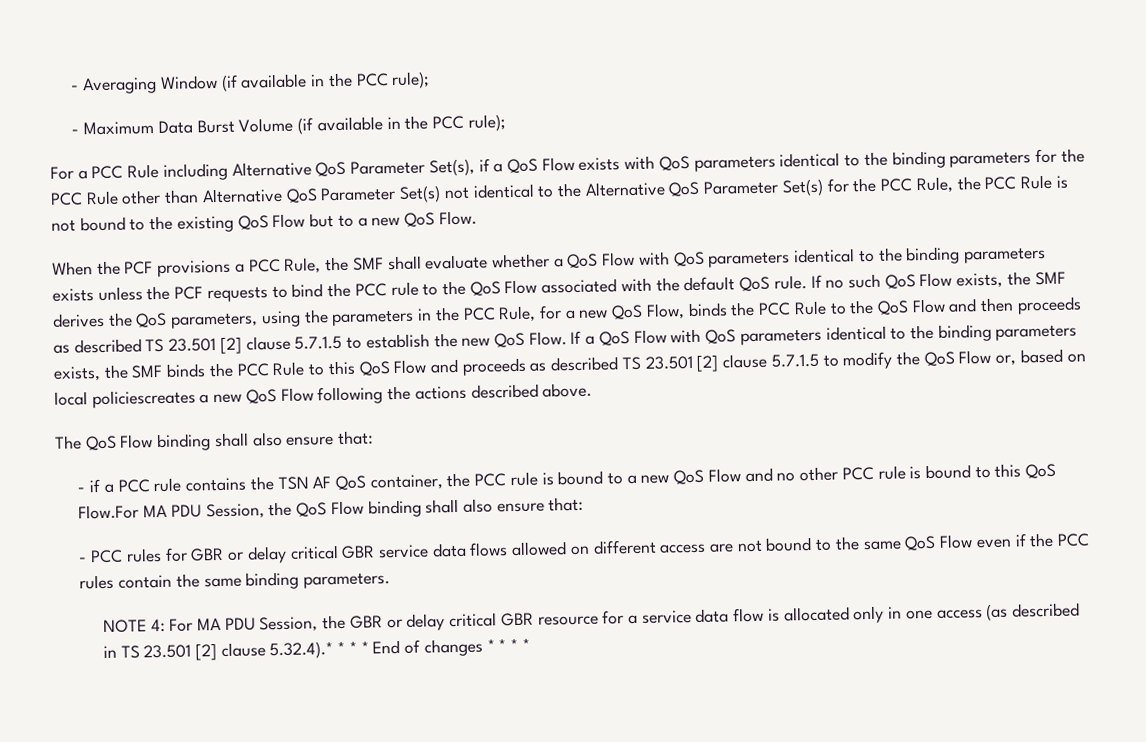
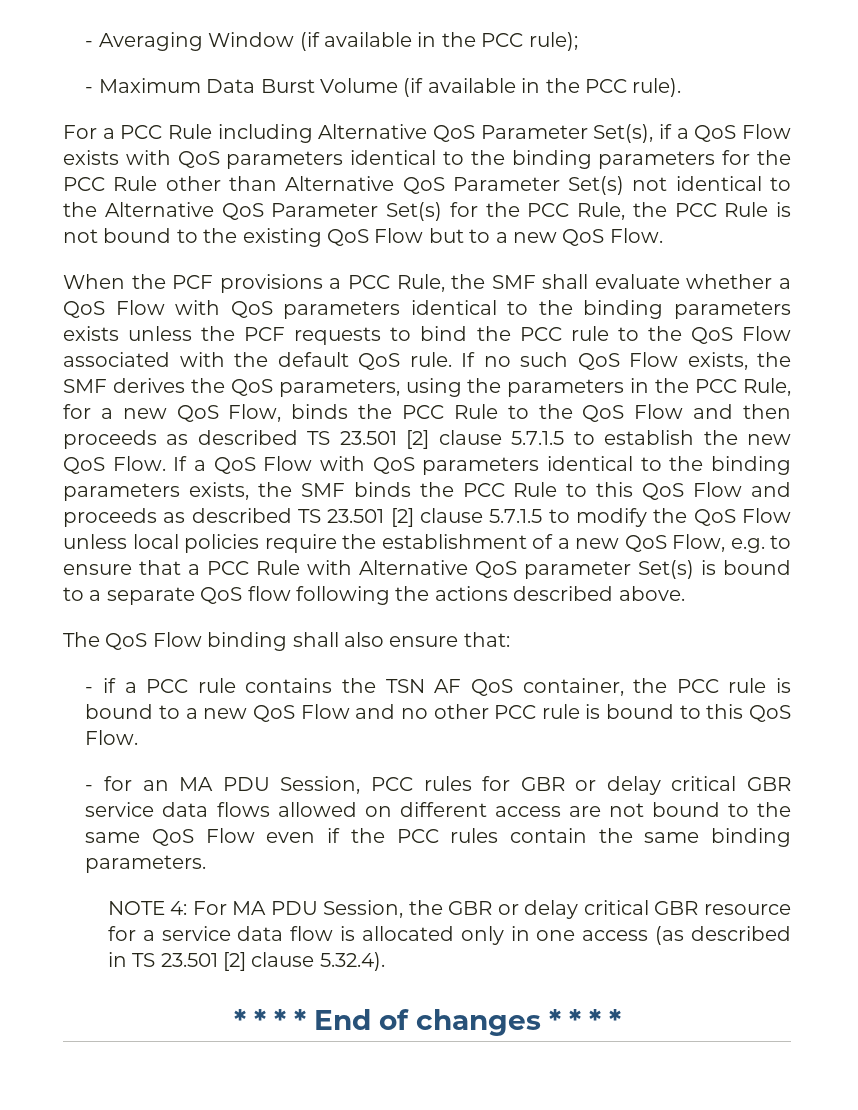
- - Maximum Data Burst Volume (if available in the PCC rule);
+ - Maximum Data Burst Volume (if available in the PCC rule).
- If a QoS Flow with QoS parameters identical to the binding parameters exists, the SMF binds the PCC Rule to this QoS Flow and proceeds as described TS 23.501 [2] clause 5.7.1.5 to modify the QoS Flow or, based on local policiescreates a new QoS Flow following the actions described above.
+ If a QoS Flow with QoS parameters identical to the binding parameters exists, the SMF binds the PCC Rule to this QoS Flow and proceeds as described TS 23.501 [2] clause 5.7.1.5 to modify the QoS Flow unless local policies require the establishment of a new QoS Flow, e.g. to ensure that a PCC Rule with Alternative QoS parameter Set(s) is bound to a separate QoS flow following the actions described above.
- - if a PCC rule contains the TSN AF QoS container, the PCC rule is bound to a new QoS Flow and no other PCC rule is bound to this QoS Flow.For MA PDU Session, the QoS Flow binding shall also ensure that:
- - PCC rules for GBR or delay critical GBR service data flows allowed on different access are not bound to the same QoS Flow even if the PCC rules contain the same binding parameters.
+ - if a PCC rule contains the TSN AF QoS container, the PCC rule is bound to a new QoS Flow and no other PCC rule is bound to this QoS Flow.
+ - for an MA PDU Session, PCC rules for GBR or delay critical GBR service data flows allowed on different access are not bound to the same QoS Flow even if the PCC rules contain the same binding parameters.
- NOTE 4: For MA PDU Session, the GBR or delay critical GBR resource for a service data flow is allocated only in one access (as described in TS 23.501 [2] clause 5.32.4).* * * * End of changes * * * *
+ NOTE 4: For MA PDU Session, the GBR or delay critical GBR resource for a service data flow is allocated only in one access (as described in TS 23.501 [2] clause 5.32.4).
+ * * * * End of changes * * * *

